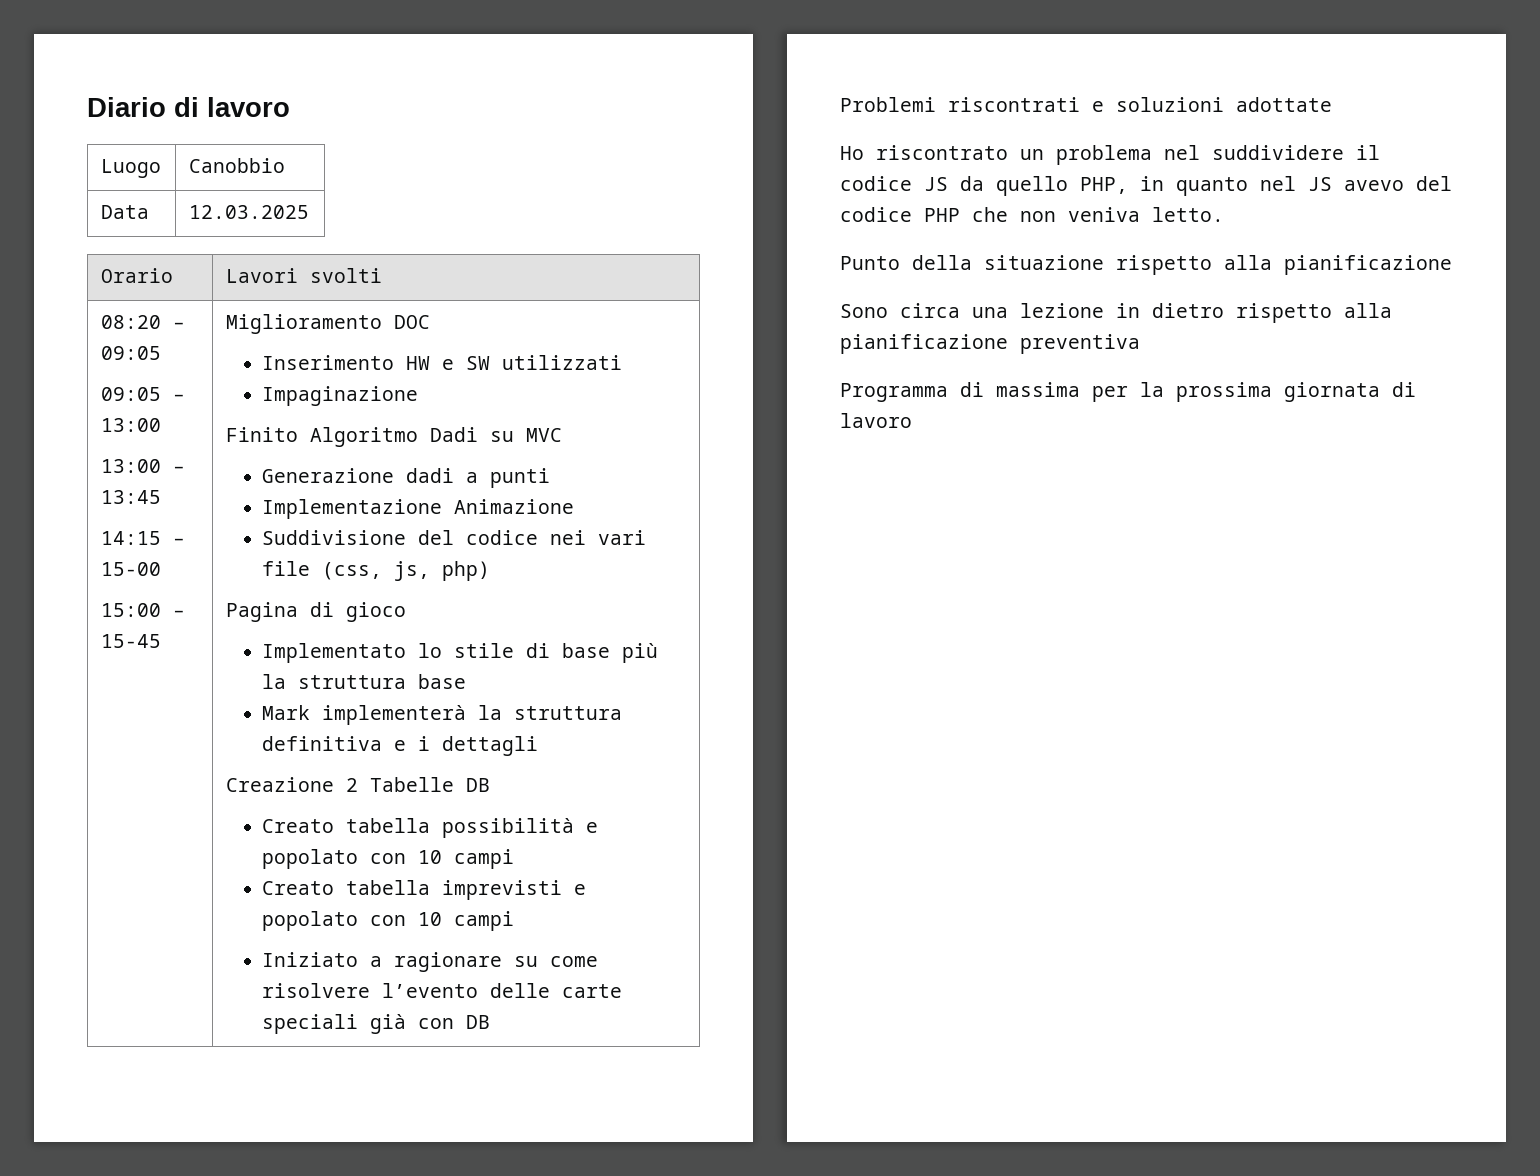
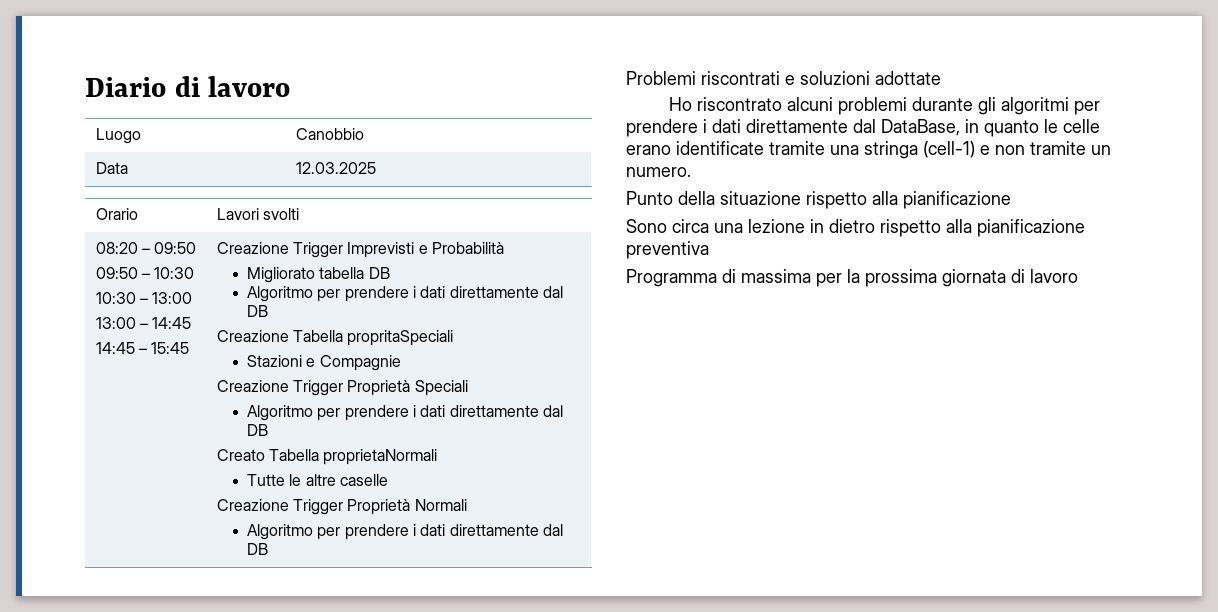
- 08:20 – 09:05
- 09:05 – 13:00
+ 08:20 – 09:50
+ 09:50 – 10:30
+ 10:30 – 13:00
- 13:00 – 13:45
- 14:15 – 15-00
- 15:00 – 15-45 | Miglioramento DOC
- Inserimento HW e SW utilizzati
- Impaginazione
- Finito Algoritmo Dadi su MVC
- Generazione dadi a punti
- Implementazione Animazione
- Suddivisione del codice nei vari file (css, js, php)
- Pagina di gioco
- Implementato lo stile di base più la struttura base
- Mark implementerà la struttura definitiva e i dettagli
- Creazione 2 Tabelle DB
- Creato tabella possibilità e popolato con 10 campi
- Creato tabella imprevisti e popolato con 10 campi
- Iniziato a ragionare su come risolvere l’evento delle carte speciali già con DB
+ 13:00 – 14:45
+ 14:45 – 15:45 | Creazione Trigger Imprevisti e Probabilità
+ Migliorato tabella DB
+ Algoritmo per prendere i dati direttamente dal DB
+ Creazione Tabella propritaSpeciali
+ Stazioni e Compagnie
+ Creazione Trigger Proprietà Speciali
+ Algoritmo per prendere i dati direttamente dal DB
+ Creato Tabella proprietaNormali
+ Tutte le altre caselle
+ Creazione Trigger Proprietà Normali
+ Algoritmo per prendere i dati direttamente dal DB
- Ho riscontrato un problema nel suddividere il codice JS da quello PHP, in quanto nel JS avevo del codice PHP che non veniva letto.
+ Ho riscontrato alcuni problemi durante gli algoritmi per prendere i dati direttamente dal DataBase, in quanto le celle erano identificate tramite una stringa (cell-1) e non tramite un numero.

